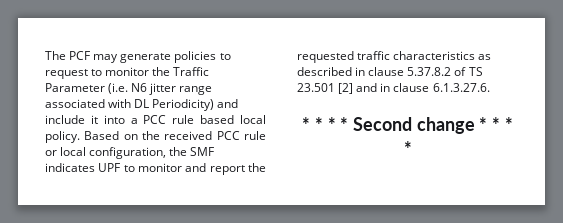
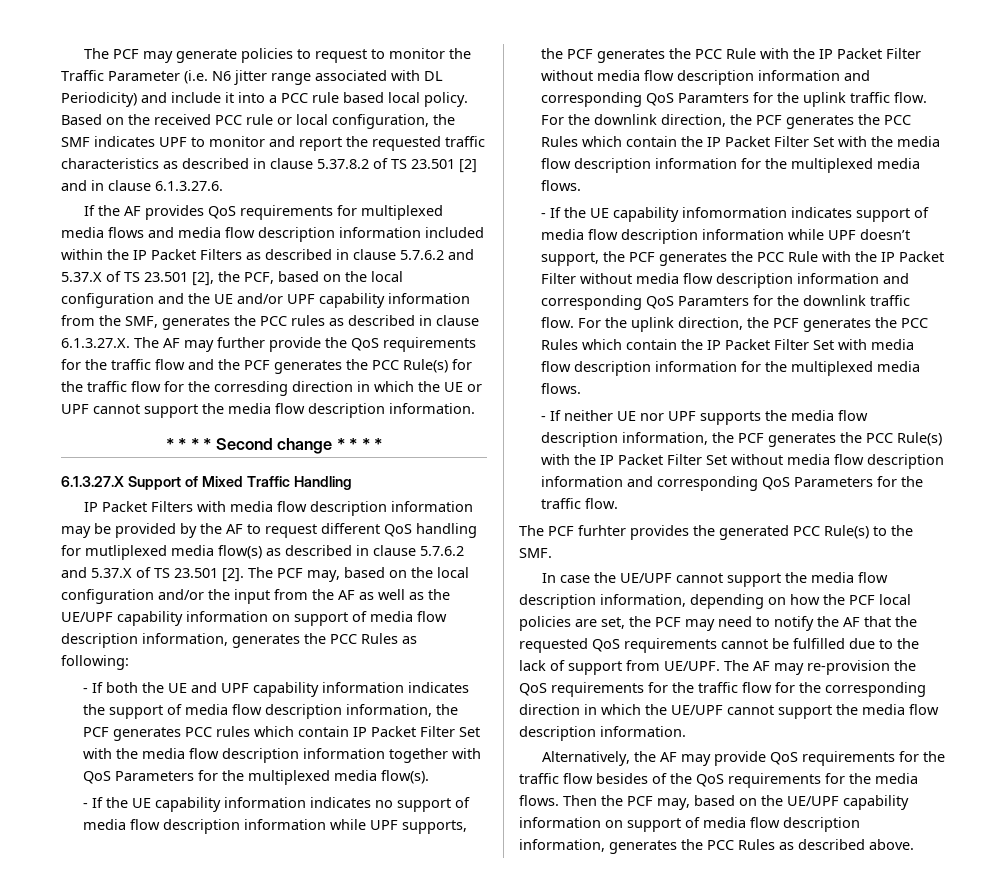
+ If the AF provides QoS requirements for multiplexed media flows and media flow description information included within the IP Packet Filters as described in clause 5.7.6.2 and 5.37.X of TS 23.501 [2], the PCF, based on the local configuration and the UE and/or UPF capability information from the SMF, generates the PCC rules as described in clause 6.1.3.27.X. The AF may further provide the QoS requirements for the traffic flow and the PCF generates the PCC Rule(s) for the traffic flow for the corresding direction in which the UE or UPF cannot support the media flow description information.
+ 6.1.3.27.X Support of Mixed Traffic Handling
+ IP Packet Filters with media flow description information may be provided by the AF to request different QoS handling for mutliplexed media flow(s) as described in clause 5.7.6.2 and 5.37.X of TS 23.501 [2]. The PCF may, based on the local configuration and/or the input from the AF as well as the UE/UPF capability information on support of media flow description information, generates the PCC Rules as following:
+ - If both the UE and UPF capability information indicates the support of media flow description information, the PCF generates PCC rules which contain IP Packet Filter Set with the media flow description information together with QoS Parameters for the multiplexed media flow(s).
+ - If the UE capability information indicates no support of media flow description information while UPF supports, the PCF generates the PCC Rule with the IP Packet Filter without media flow description information and corresponding QoS Paramters for the uplink traffic flow. For the downlink direction, the PCF generates the PCC Rules which contain the IP Packet Filter Set with the media flow description information for the multiplexed media flows.
+ - If the UE capability infomormation indicates support of media flow description information while UPF doesn’t support, the PCF generates the PCC Rule with the IP Packet Filter without media flow description information and corresponding QoS Paramters for the downlink traffic flow. For the uplink direction, the PCF generates the PCC Rules which contain the IP Packet Filter Set with media flow description information for the multiplexed media flows.
+ - If neither UE nor UPF supports the media flow description information, the PCF generates the PCC Rule(s) with the IP Packet Filter Set without media flow description information and corresponding QoS Parameters for the traffic flow.
+ The PCF furhter provides the generated PCC Rule(s) to the SMF.
+ In case the UE/UPF cannot support the media flow description information, depending on how the PCF local policies are set, the PCF may need to notify the AF that the requested QoS requirements cannot be fulfilled due to the lack of support from UE/UPF. The AF may re-provision the QoS requirements for the traffic flow for the corresponding direction in which the UE/UPF cannot support the media flow description information.
+ Alternatively, the AF may provide QoS requirements for the traffic flow besides of the QoS requirements for the media flows. Then the PCF may, based on the UE/UPF capability information on support of media flow description information, generates the PCC Rules as described above.

